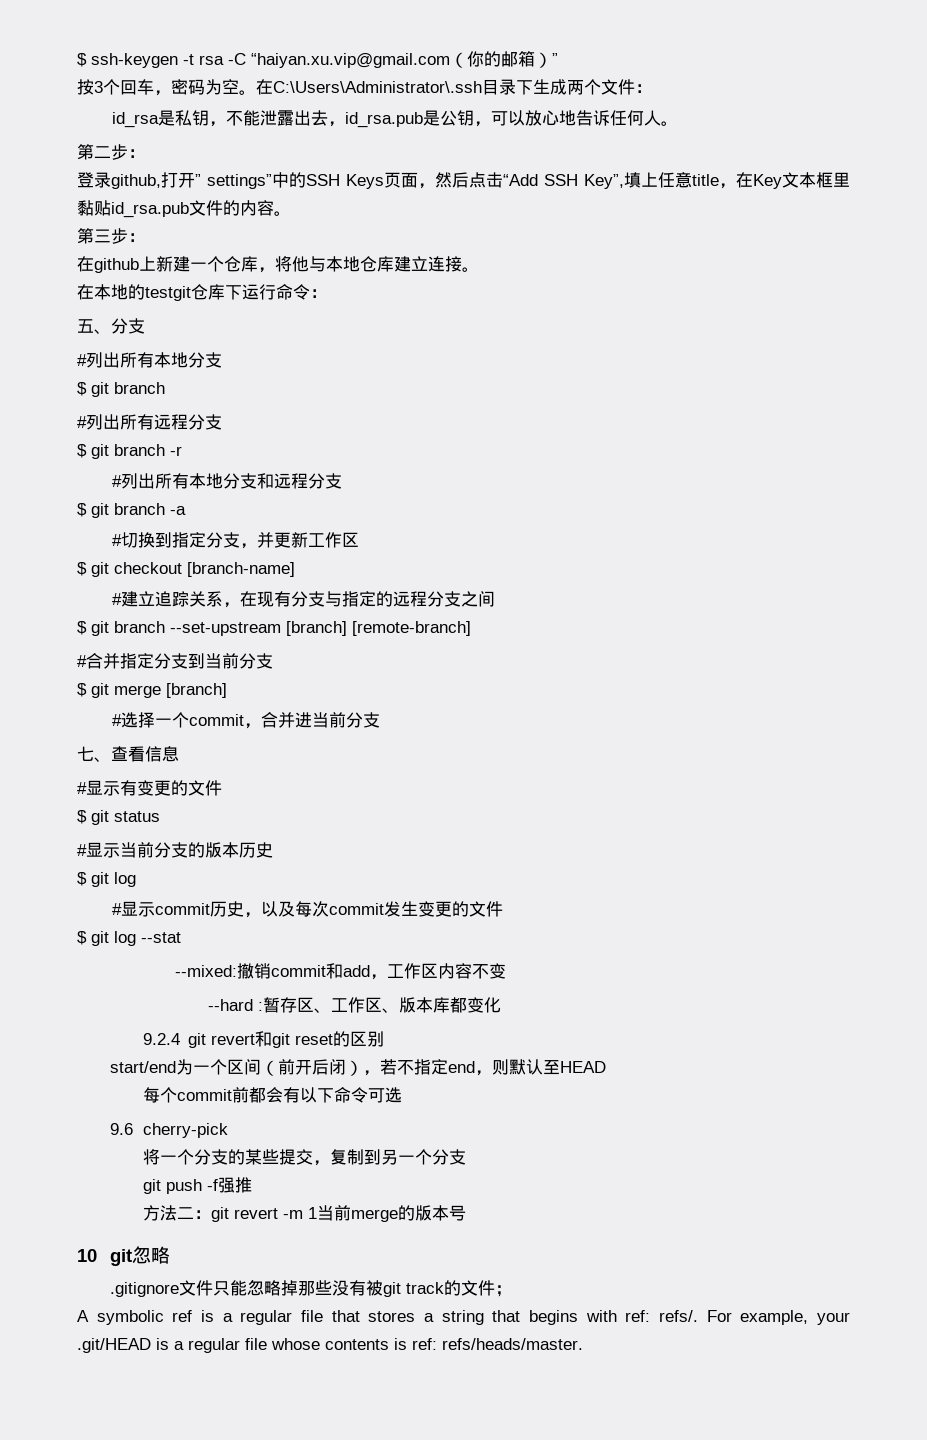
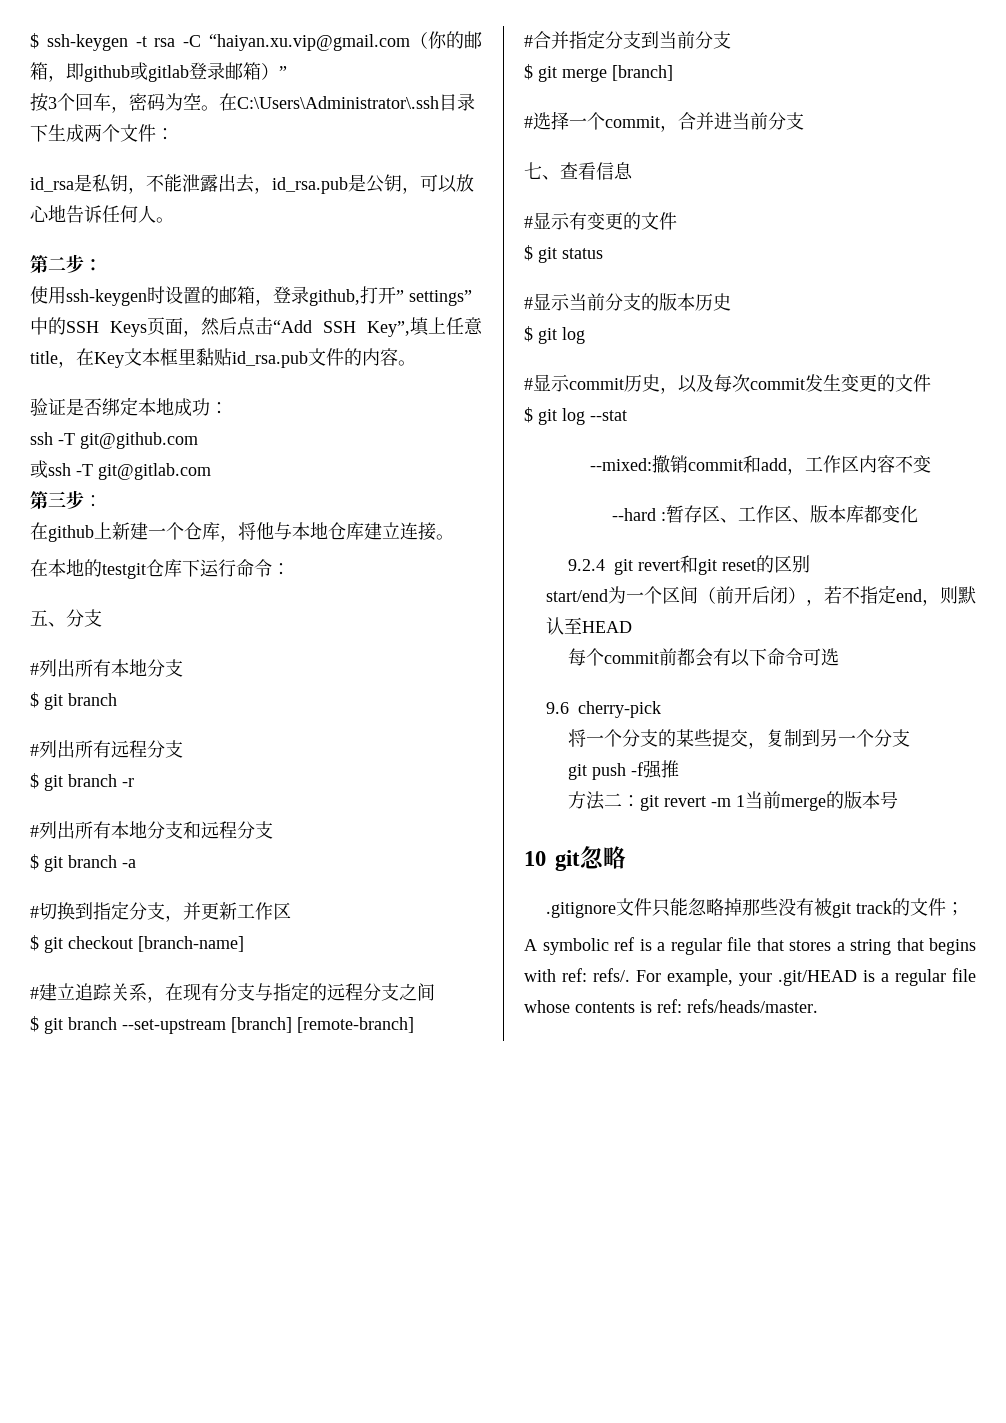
- $ ssh-keygen -t rsa -C “haiyan.xu.vip@gmail.com（你的邮箱）”
+ $ ssh-keygen -t rsa -C “haiyan.xu.vip@gmail.com（你的邮箱，即github或gitlab登录邮箱）”
- 登录github,打开” settings”中的SSH Keys页面，然后点击“Add SSH Key”,填上任意title，在Key文本框里黏贴id_rsa.pub文件的内容。
+ 使用ssh-keygen时设置的邮箱，登录github,打开” settings”中的SSH Keys页面，然后点击“Add SSH Key”,填上任意title，在Key文本框里黏贴id_rsa.pub文件的内容。
+ 验证是否绑定本地成功：
+ ssh -T git@github.com
+ 或ssh -T git@gitlab.com

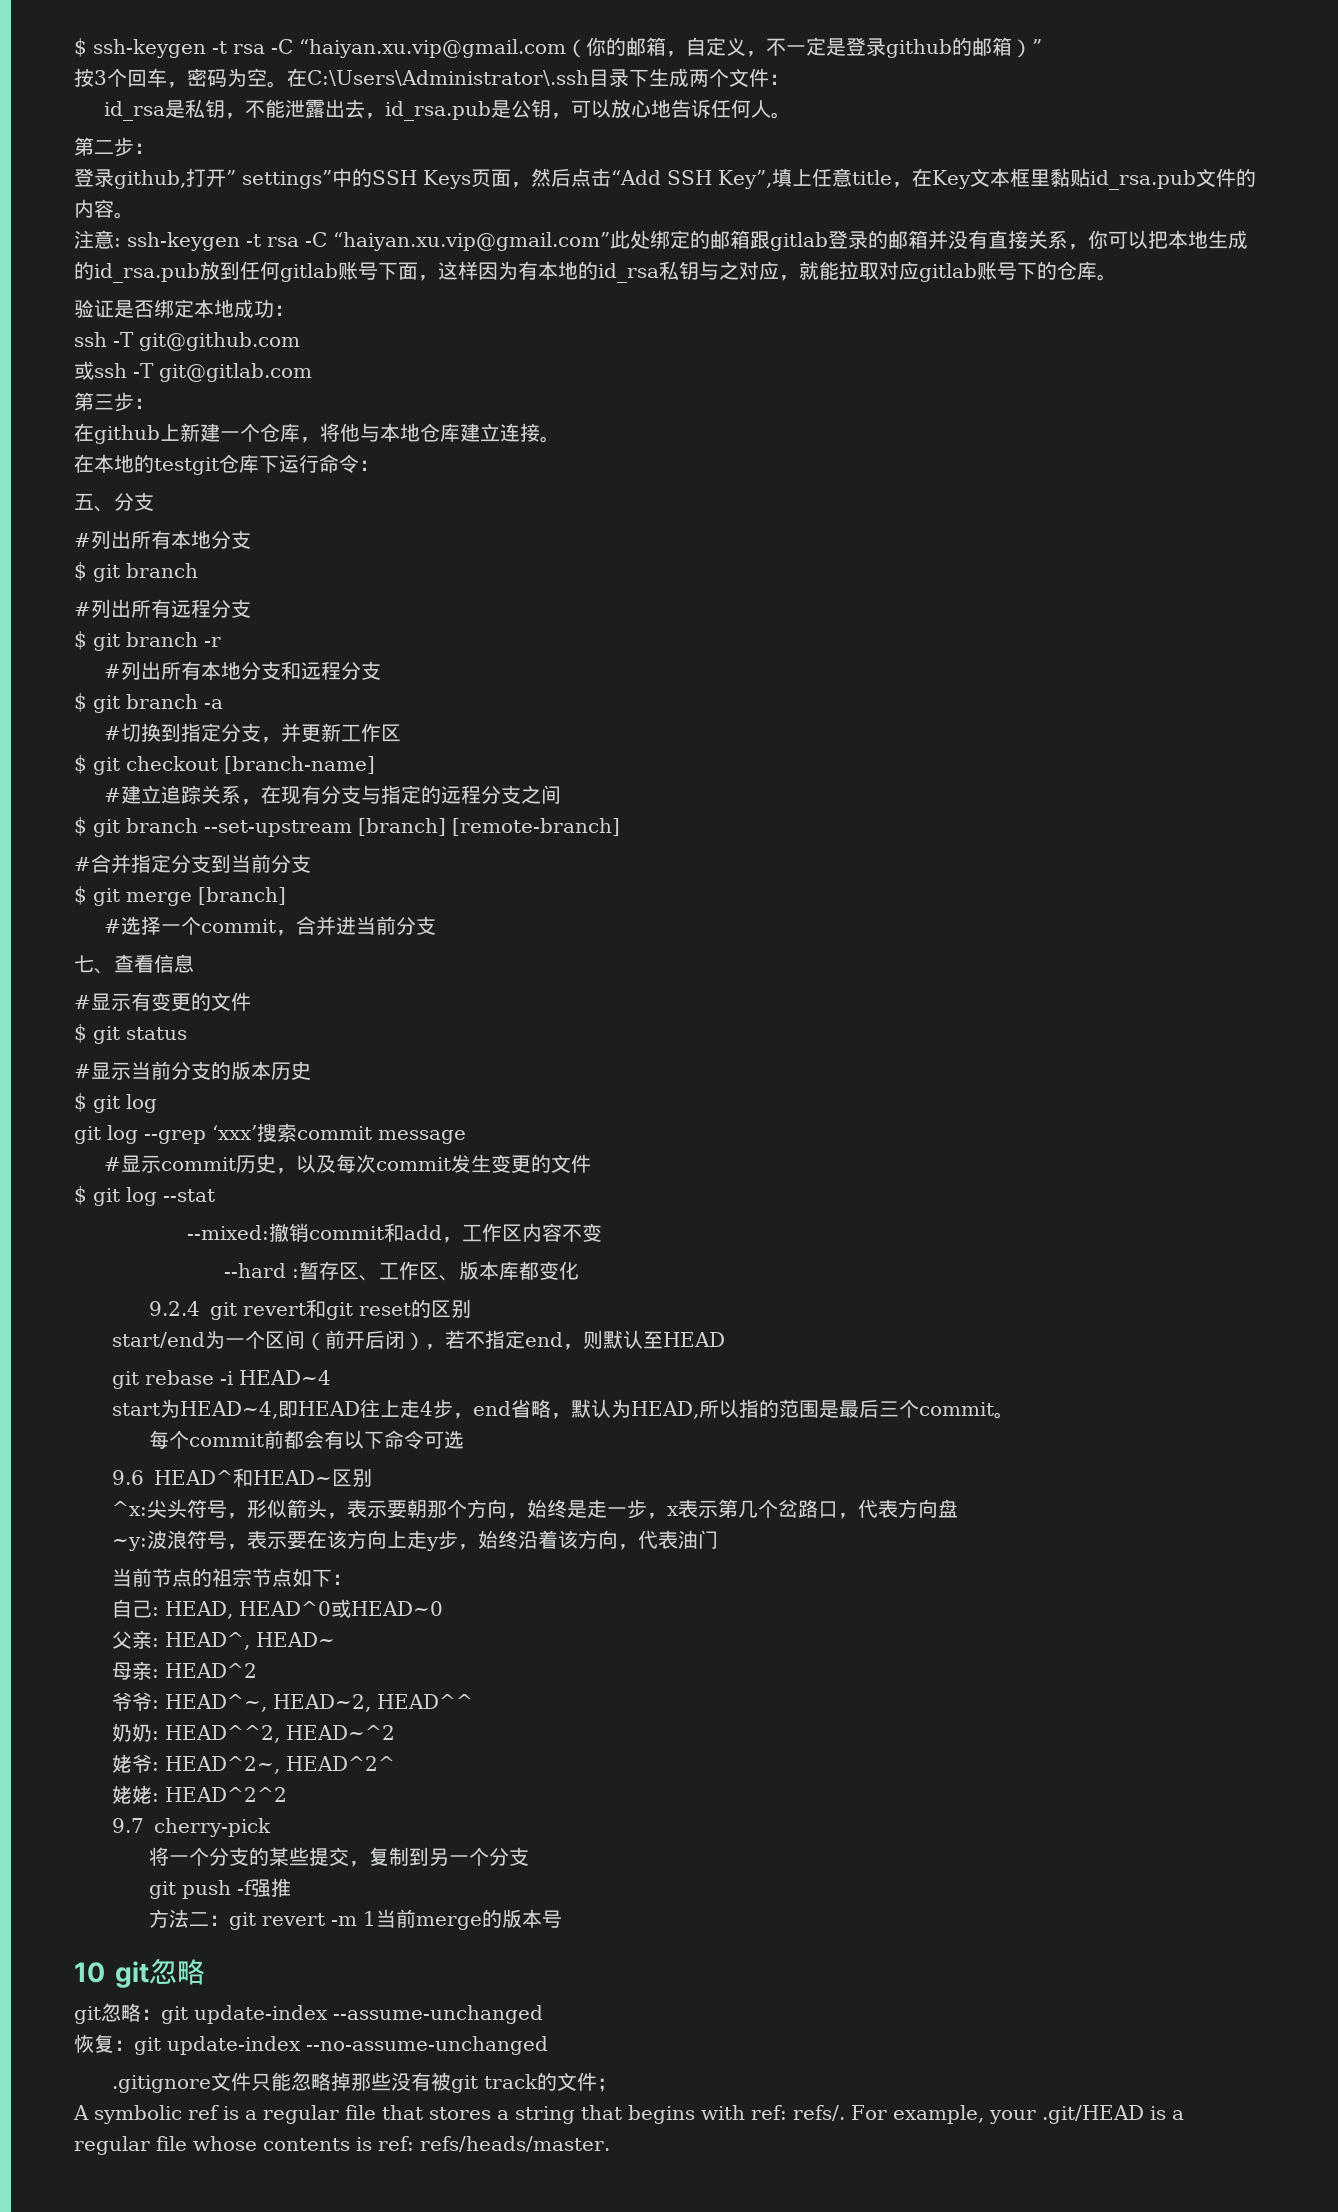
- $ ssh-keygen -t rsa -C “haiyan.xu.vip@gmail.com（你的邮箱，即github或gitlab登录邮箱）”
+ $ ssh-keygen -t rsa -C “haiyan.xu.vip@gmail.com（你的邮箱，自定义，不一定是登录github的邮箱）”
- 使用ssh-keygen时设置的邮箱，登录github,打开” settings”中的SSH Keys页面，然后点击“Add SSH Key”,填上任意title，在Key文本框里黏贴id_rsa.pub文件的内容。
+ 登录github,打开” settings”中的SSH Keys页面，然后点击“Add SSH Key”,填上任意title，在Key文本框里黏贴id_rsa.pub文件的内容。
+ 注意: ssh-keygen -t rsa -C “haiyan.xu.vip@gmail.com”此处绑定的邮箱跟gitlab登录的邮箱并没有直接关系，你可以把本地生成的id_rsa.pub放到任何gitlab账号下面，这样因为有本地的id_rsa私钥与之对应，就能拉取对应gitlab账号下的仓库。
+ git log --grep ‘xxx’搜索commit message
+ git rebase -i HEAD~4
+ start为HEAD~4,即HEAD往上走4步，end省略，默认为HEAD,所以指的范围是最后三个commit。
- 9.6 cherry-pick
+ 9.6 HEAD^和HEAD~区别
+ ^x:尖头符号，形似箭头，表示要朝那个方向，始终是走一步，x表示第几个岔路口，代表方向盘
+ ~y:波浪符号，表示要在该方向上走y步，始终沿着该方向，代表油门
+ 当前节点的祖宗节点如下：
+ 自己: HEAD, HEAD^0或HEAD~0
+ 父亲: HEAD^, HEAD~
+ 母亲: HEAD^2
+ 爷爷: HEAD^~, HEAD~2, HEAD^^
+ 奶奶: HEAD^^2, HEAD~^2
+ 姥爷: HEAD^2~, HEAD^2^
+ 姥姥: HEAD^2^2
+ 9.7 cherry-pick
+ git忽略：git update-index --assume-unchanged
+ 恢复：git update-index --no-assume-unchanged

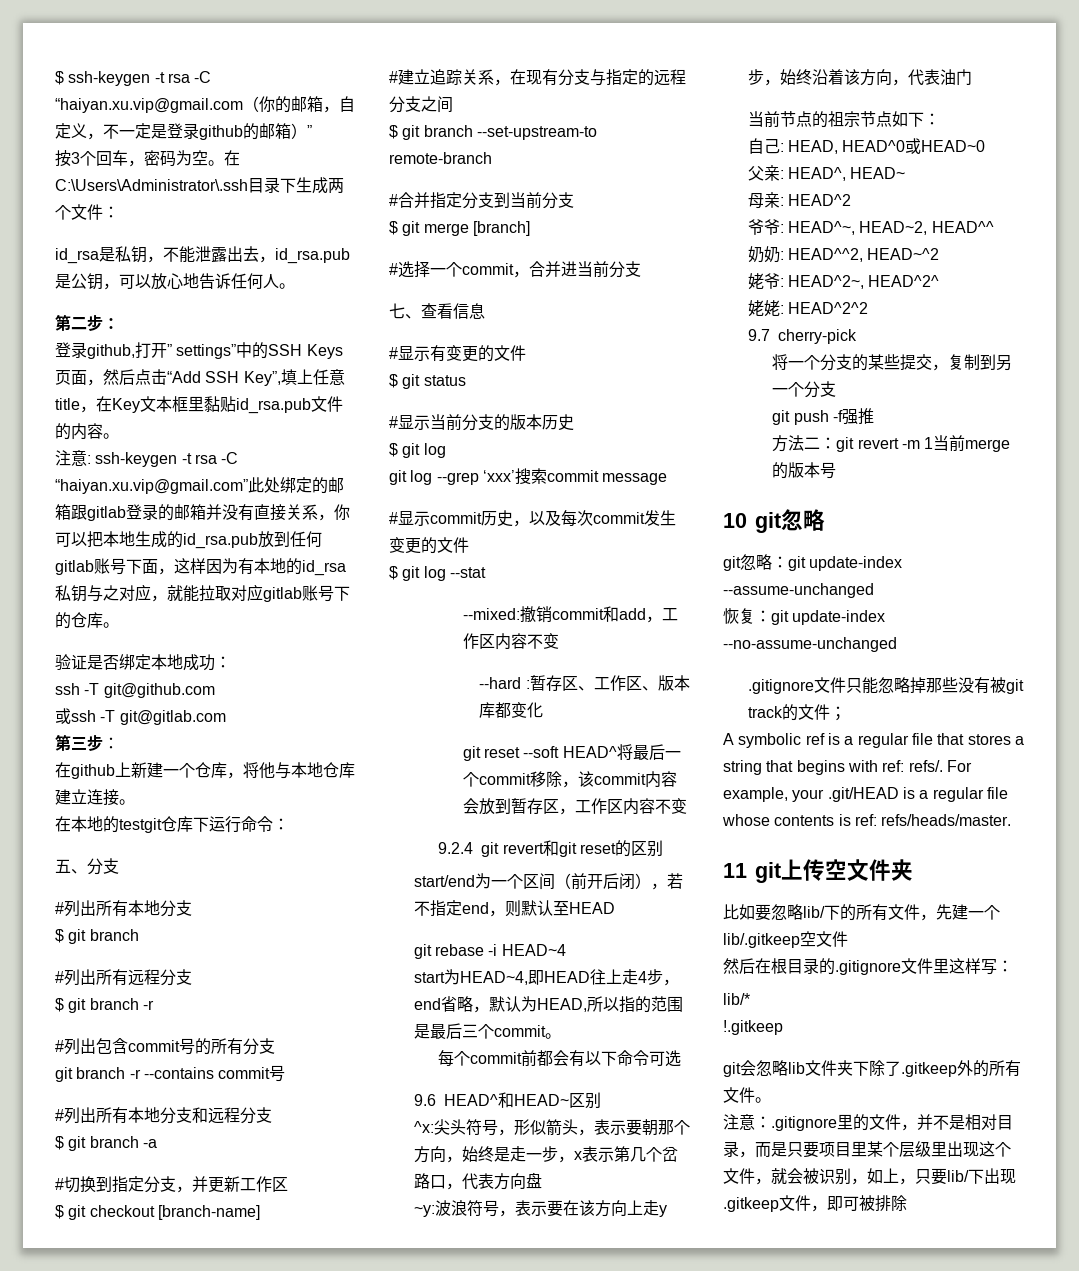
+ #列出包含commit号的所有分支
+ git branch -r --contains commit号
- $ git branch --set-upstream [branch] [remote-branch]
+ $ git branch --set-upstream-to remote-branch
+ git reset --soft HEAD^将最后一个commit移除，该commit内容会放到暂存区，工作区内容不变
+ 11 git上传空文件夹
+ 比如要忽略lib/下的所有文件，先建一个lib/.gitkeep空文件
+ 然后在根目录的.gitignore文件里这样写：
+ lib/*
+ !.gitkeep
+ git会忽略lib文件夹下除了.gitkeep外的所有文件。
+ 注意：.gitignore里的文件，并不是相对目录，而是只要项目里某个层级里出现这个文件，就会被识别，如上，只要lib/下出现.gitkeep文件，即可被排除

